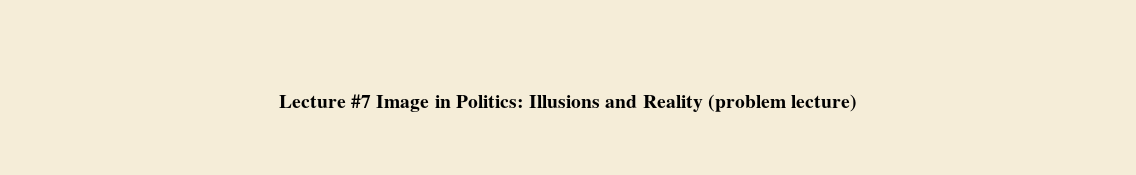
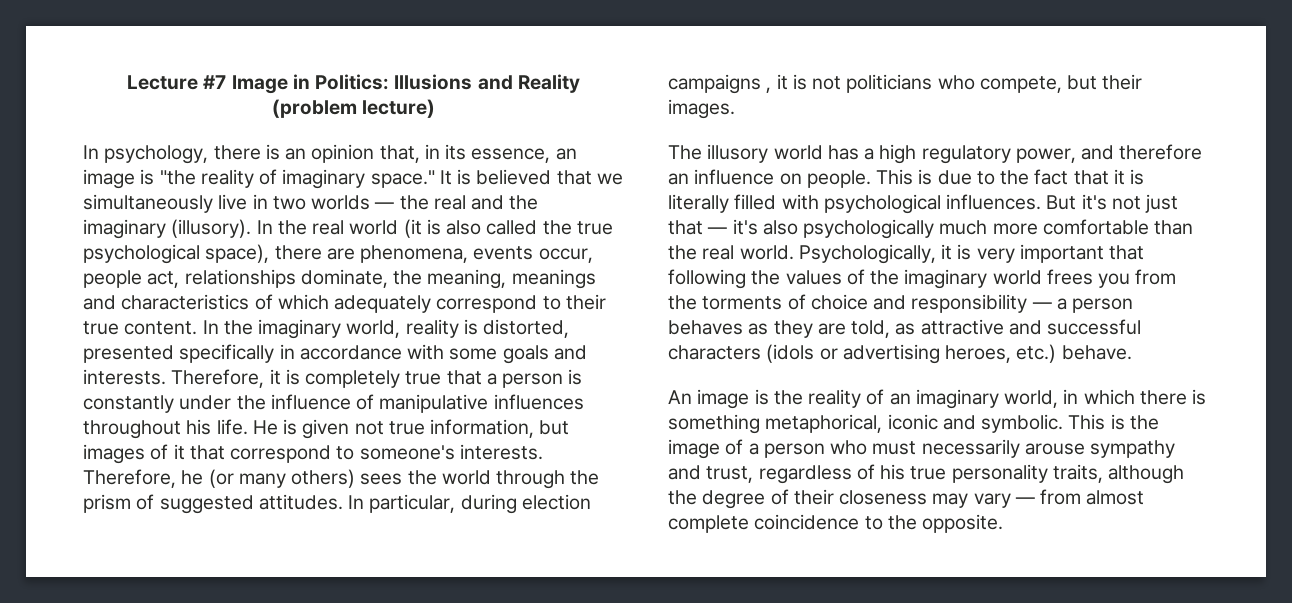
+ In psychology, there is an opinion that, in its essence, an image is "the reality of imaginary space." It is believed that we simultaneously live in two worlds — the real and the imaginary (illusory). In the real world (it is also called the true psychological space), there are phenomena, events occur, people act, relationships dominate, the meaning, meanings and characteristics of which adequately correspond to their true content. In the imaginary world, reality is distorted, presented specifically in accordance with some goals and interests. Therefore, it is completely true that a person is constantly under the influence of manipulative influences throughout his life. He is given not true information, but images of it that correspond to someone's interests. Therefore, he (or many others) sees the world through the prism of suggested attitudes. In particular, during election campaigns , it is not politicians who compete, but their images.
+ The illusory world has a high regulatory power, and therefore an influence on people. This is due to the fact that it is literally filled with psychological influences. But it's not just that — it's also psychologically much more comfortable than the real world. Psychologically, it is very important that following the values of the imaginary world frees you from the torments of choice and responsibility — a person behaves as they are told, as attractive and successful characters (idols or advertising heroes, etc.) behave.
+ An image is the reality of an imaginary world, in which there is something metaphorical, iconic and symbolic. This is the image of a person who must necessarily arouse sympathy and trust, regardless of his true personality traits, although the degree of their closeness may vary — from almost complete coincidence to the opposite.

